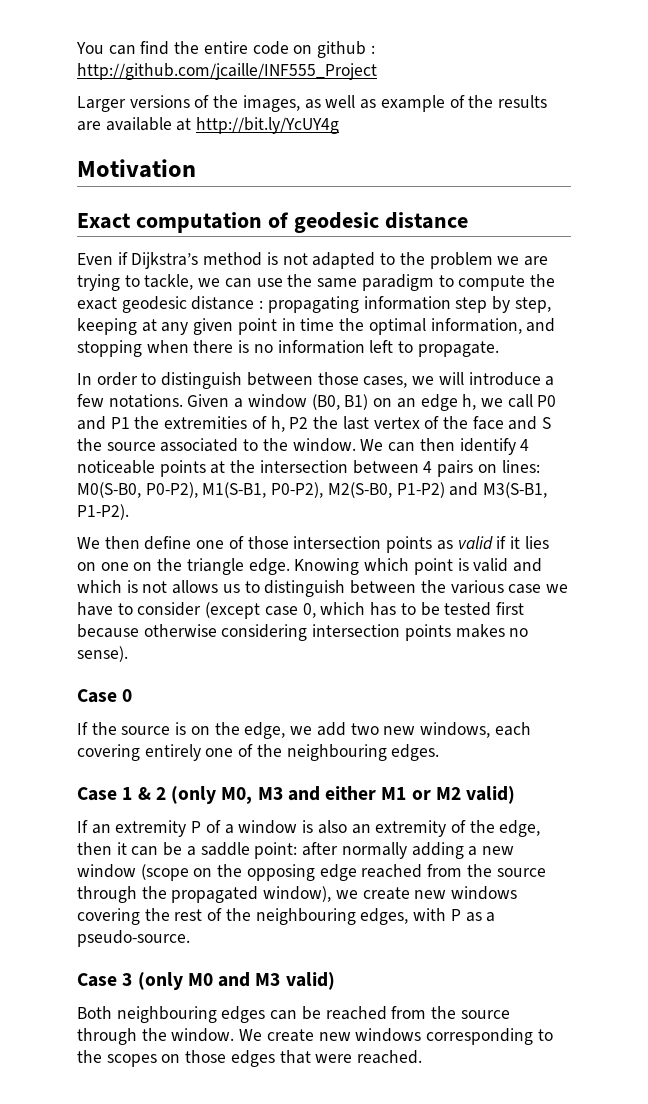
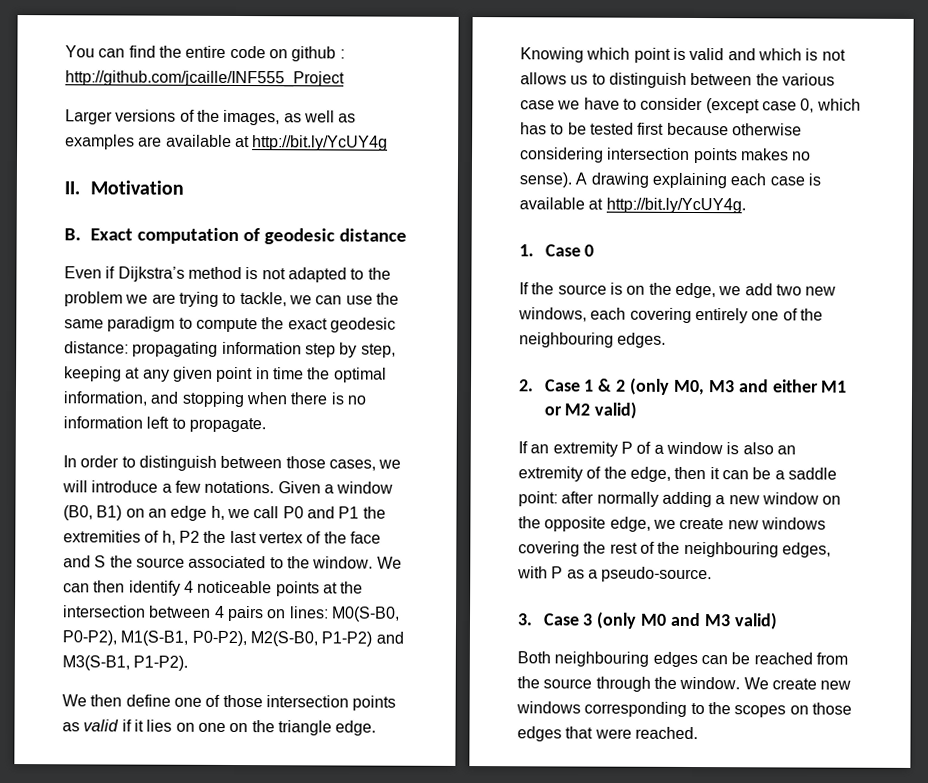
- Larger versions of the images, as well as example of the results are available at http://bit.ly/YcUY4g
+ Larger versions of the images, as well as examples are available at http://bit.ly/YcUY4g
- Motivation
+ II. Motivation
- Exact computation of geodesic distance
+ B. Exact computation of geodesic distance
- Even if Dijkstra’s method is not adapted to the problem we are trying to tackle, we can use the same paradigm to compute the exact geodesic distance : propagating information step by step, keeping at any given point in time the optimal information, and stopping when there is no information left to propagate.
+ Even if Dijkstra’s method is not adapted to the problem we are trying to tackle, we can use the same paradigm to compute the exact geodesic distance: propagating information step by step, keeping at any given point in time the optimal information, and stopping when there is no information left to propagate.
- Knowing which point is valid and which is not allows us to distinguish between the various case we have to consider (except case 0, which has to be tested first because otherwise considering intersection points makes no sense).
- Case 0
+ Knowing which point is valid and which is not allows us to distinguish between the various case we have to consider (except case 0, which has to be tested first because otherwise considering intersection points makes no sense). A drawing explaining each case is available at http://bit.ly/YcUY4g.
+ 1. Case 0
- Case 1 & 2 (only M0, M3 and either M1 or M2 valid)
+ 2. Case 1 & 2 (only M0, M3 and either M1 or M2 valid)
- If an extremity P of a window is also an extremity of the edge, then it can be a saddle point: after normally adding a new window (scope on the opposing edge reached from the source through the propagated window), we create new windows covering the rest of the neighbouring edges, with P as a pseudo-source.
+ If an extremity P of a window is also an extremity of the edge, then it can be a saddle point: after normally adding a new window on the opposite edge, we create new windows covering the rest of the neighbouring edges, with P as a pseudo-source.
- Case 3 (only M0 and M3 valid)
+ 3. Case 3 (only M0 and M3 valid)

